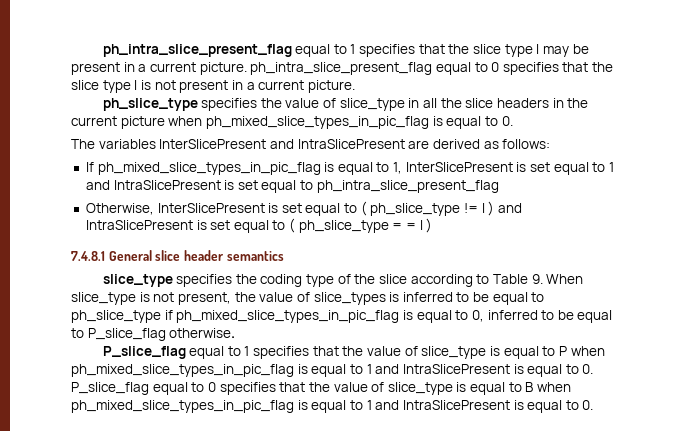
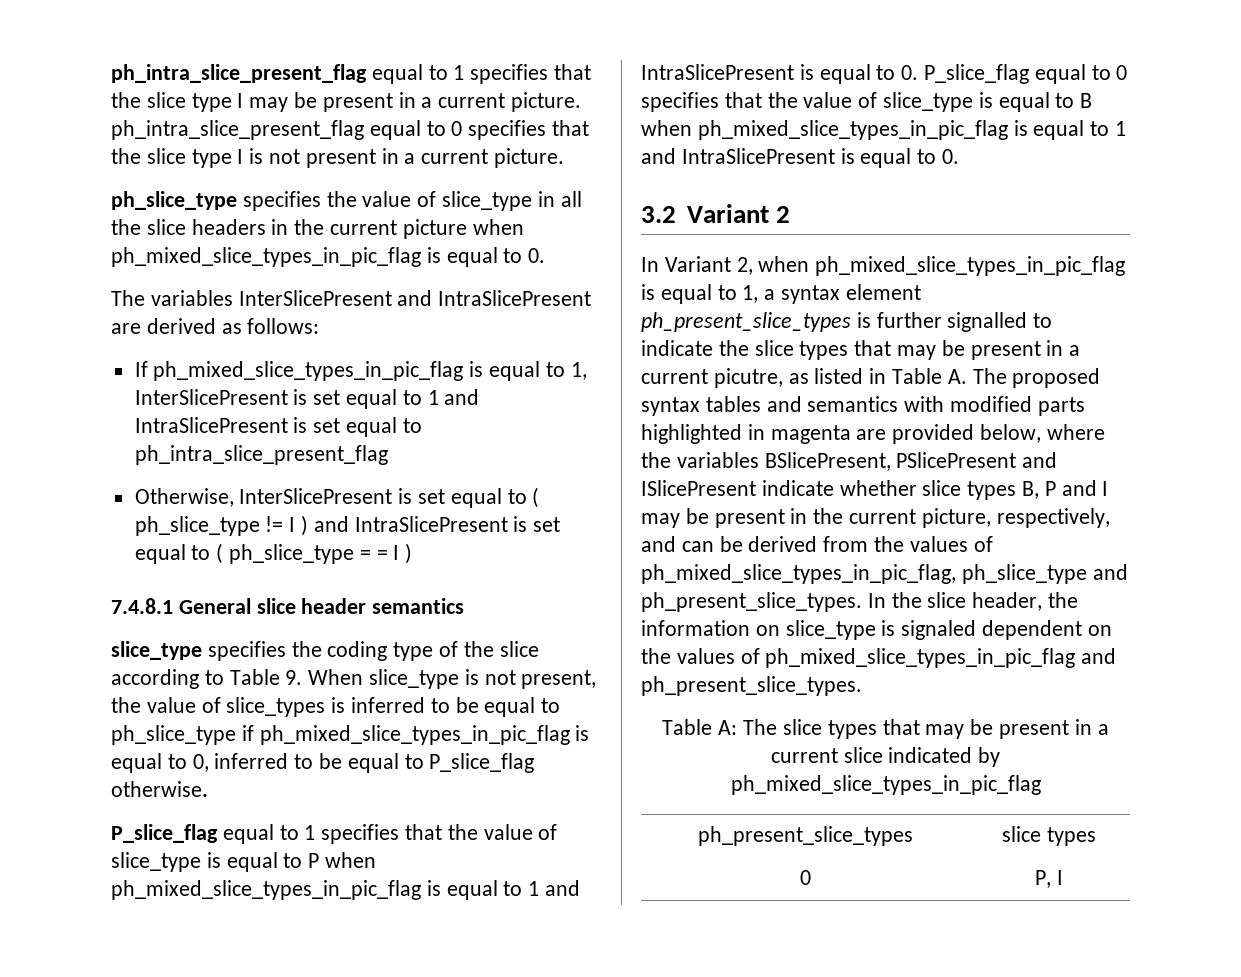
+ 3.2 Variant 2
+ In Variant 2, when ph_mixed_slice_types_in_pic_flag is equal to 1, a syntax element ph_present_slice_types is further signalled to indicate the slice types that may be present in a current picutre, as listed in Table A. The proposed syntax tables and semantics with modified parts highlighted in magenta are provided below, where the variables BSlicePresent, PSlicePresent and ISlicePresent indicate whether slice types B, P and I may be present in the current picture, respectively, and can be derived from the values of ph_mixed_slice_types_in_pic_flag, ph_slice_type and ph_present_slice_types. In the slice header, the information on slice_type is signaled dependent on the values of ph_mixed_slice_types_in_pic_flag and ph_present_slice_types.
+ Table A: The slice types that may be present in a current slice indicated by ph_mixed_slice_types_in_pic_flag
+ ph_present_slice_types | slice types
+ 0 | P, I

